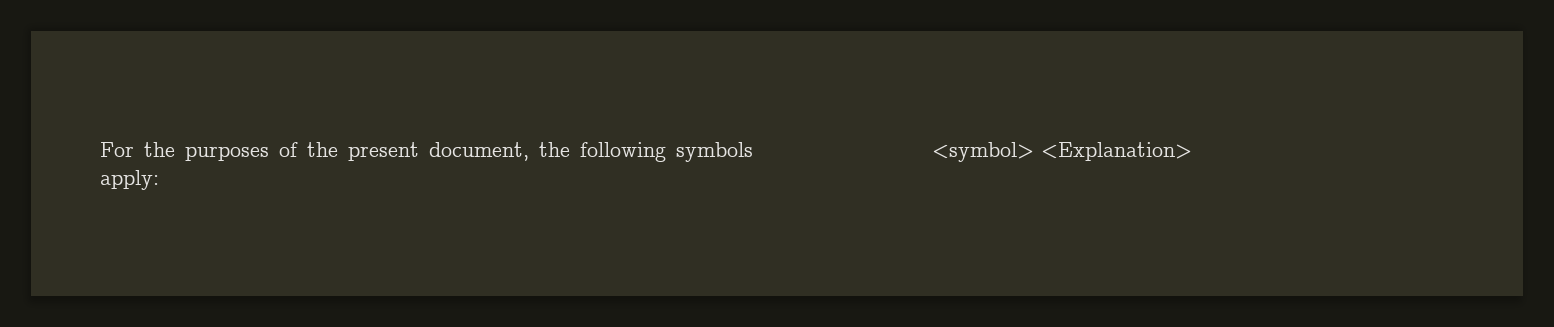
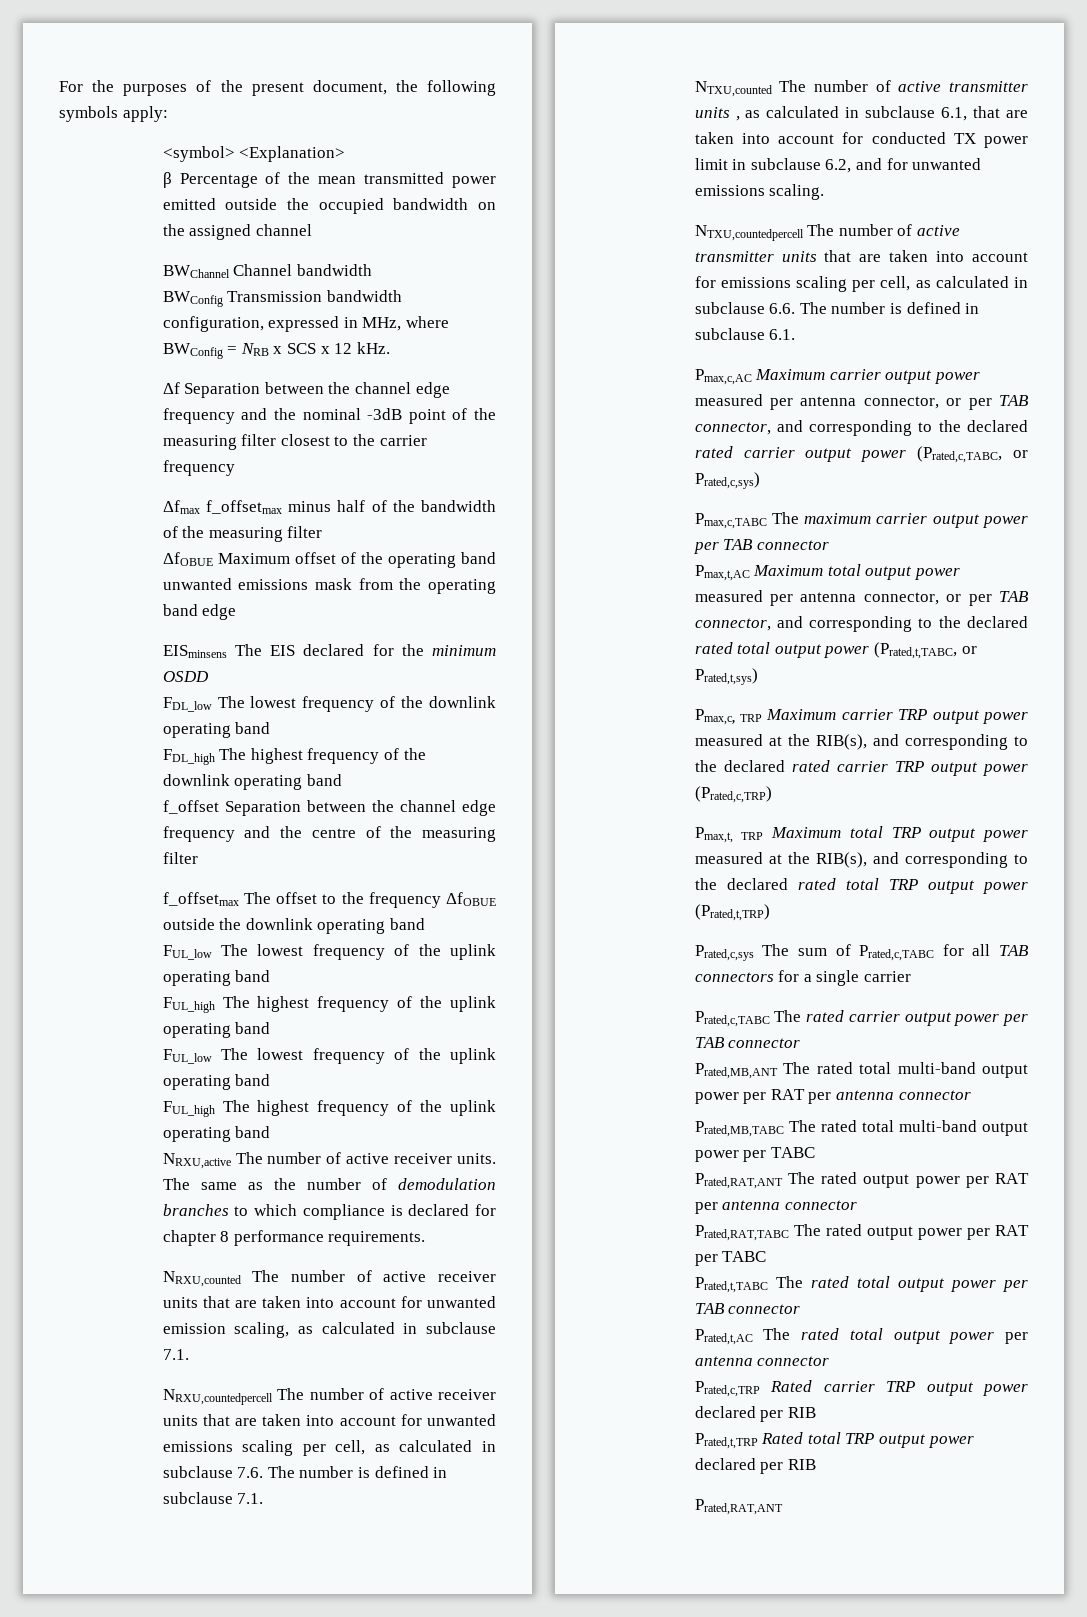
+ β Percentage of the mean transmitted power emitted outside the occupied bandwidth on the assigned channel
+ BWChannel Channel bandwidth
+ BWConfig Transmission bandwidth configuration, expressed in MHz, where BWConfig = NRB x SCS x 12 kHz.
+ Δf Separation between the channel edge frequency and the nominal -3dB point of the measuring filter closest to the carrier frequency
+ Δfmax f_offsetmax minus half of the bandwidth of the measuring filter
+ ΔfOBUE Maximum offset of the operating band unwanted emissions mask from the operating band edge
+ EISminsens The EIS declared for the minimum OSDD
+ FDL_low The lowest frequency of the downlink operating band
+ FDL_high The highest frequency of the downlink operating band
+ f_offset Separation between the channel edge frequency and the centre of the measuring filter
+ f_offsetmax The offset to the frequency ΔfOBUE outside the downlink operating band
+ FUL_low The lowest frequency of the uplink operating band
+ FUL_high The highest frequency of the uplink operating band
+ FUL_low The lowest frequency of the uplink operating band
+ FUL_high The highest frequency of the uplink operating band
+ NRXU,active The number of active receiver units. The same as the number of demodulation branches to which compliance is declared for chapter 8 performance requirements.
+ NRXU,counted The number of active receiver units that are taken into account for unwanted emission scaling, as calculated in subclause 7.1.
+ NRXU,countedpercell The number of active receiver units that are taken into account for unwanted emissions scaling per cell, as calculated in subclause 7.6. The number is defined in subclause 7.1.
+ NTXU,counted The number of active transmitter units , as calculated in subclause 6.1, that are taken into account for conducted TX power limit in subclause 6.2, and for unwanted emissions scaling.
+ NTXU,countedpercell The number of active transmitter units that are taken into account for emissions scaling per cell, as calculated in subclause 6.6. The number is defined in subclause 6.1.
+ Pmax,c,AC Maximum carrier output power measured per antenna connector, or per TAB connector, and corresponding to the declared rated carrier output power (Prated,c,TABC, or Prated,c,sys)
+ Pmax,c,TABC The maximum carrier output power per TAB connector
+ Pmax,t,AC Maximum total output power measured per antenna connector, or per TAB connector, and corresponding to the declared rated total output power (Prated,t,TABC, or Prated,t,sys)
+ Pmax,c, TRP Maximum carrier TRP output power measured at the RIB(s), and corresponding to the declared rated carrier TRP output power (Prated,c,TRP)
+ Pmax,t, TRP Maximum total TRP output power measured at the RIB(s), and corresponding to the declared rated total TRP output power (Prated,t,TRP)
+ Prated,c,sys The sum of Prated,c,TABC for all TAB connectors for a single carrier
+ Prated,c,TABC The rated carrier output power per TAB connector
+ Prated,MB,ANT The rated total multi-band output power per RAT per antenna connector
+ Prated,MB,TABC The rated total multi-band output power per TABC
+ Prated,RAT,ANT The rated output power per RAT per antenna connector
+ Prated,RAT,TABC The rated output power per RAT per TABC
+ Prated,t,TABC The rated total output power per TAB connector
+ Prated,t,AC The rated total output power per antenna connector
+ Prated,c,TRP Rated carrier TRP output power declared per RIB
+ Prated,t,TRP Rated total TRP output power declared per RIB
+ Prated,RAT,ANT

